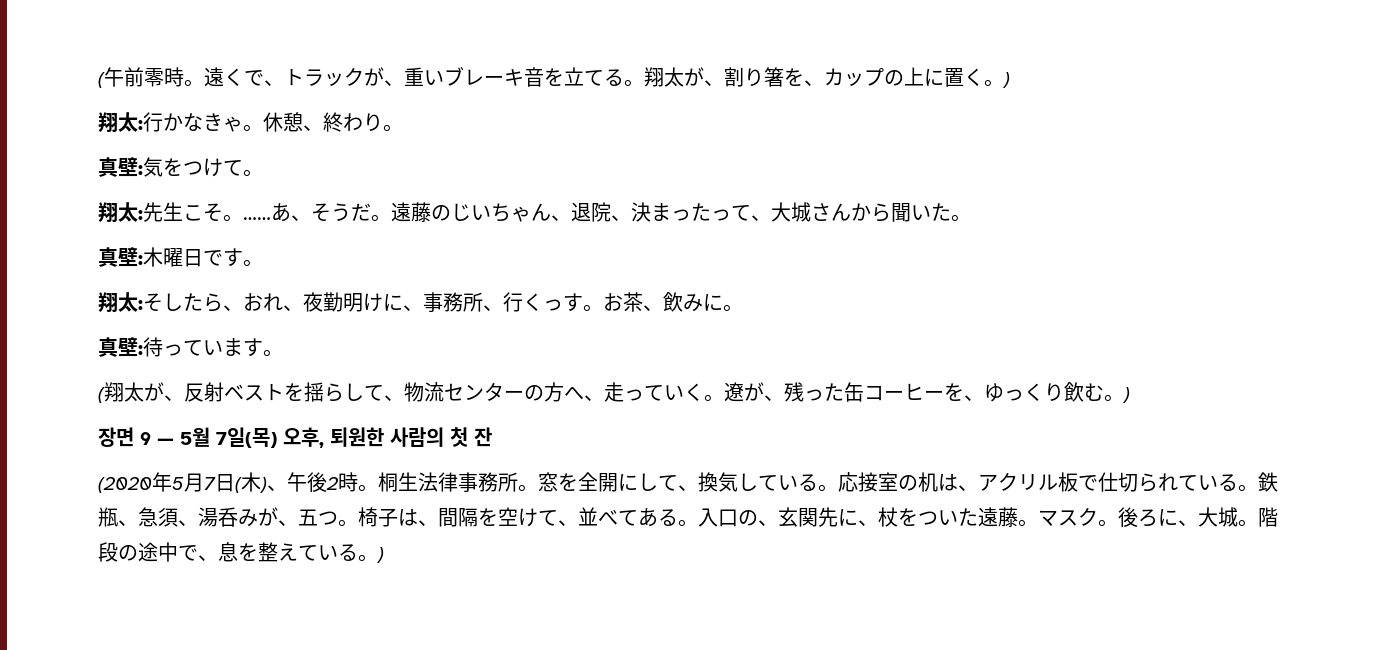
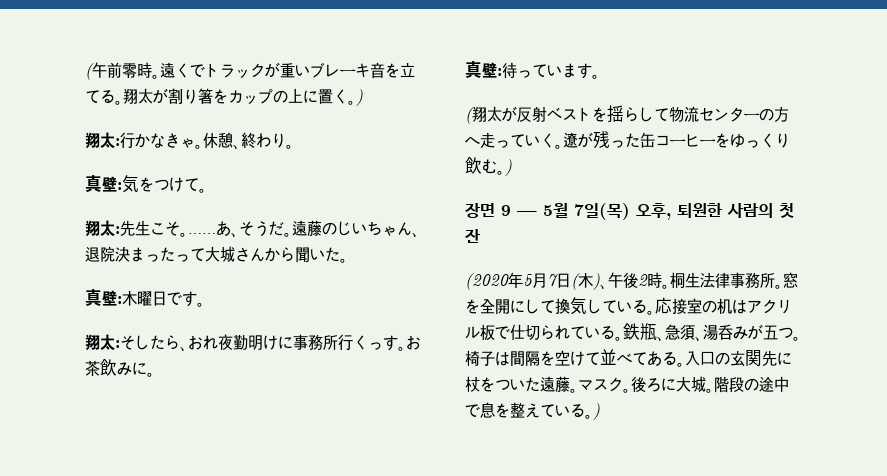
- 遠くで、トラックが、重いブレーキ音を立てる。
+ 遠くでトラックが重いブレーキ音を立てる。
- 翔太が、割り箸を、カップの上に置く。)
+ 翔太が割り箸をカップの上に置く。)
- 遠藤のじいちゃん、退院、決まったって、大城さんから聞いた。
+ 遠藤のじいちゃん、退院決まったって大城さんから聞いた。
- 翔太:そしたら、おれ、夜勤明けに、事務所、行くっす。
+ 翔太:そしたら、おれ夜勤明けに事務所行くっす。
- お茶、飲みに。
+ お茶飲みに。
- (翔太が、反射ベストを揺らして、物流センターの方へ、走っていく。
+ (翔太が反射ベストを揺らして物流センターの方へ走っていく。
- 遼が、残った缶コーヒーを、ゆっくり飲む。)
+ 遼が残った缶コーヒーをゆっくり飲む。)
- 窓を全開にして、換気している。
+ 窓を全開にして換気している。
- 応接室の机は、アクリル板で仕切られている。
+ 応接室の机はアクリル板で仕切られている。
- 鉄瓶、急須、湯呑みが、五つ。
+ 鉄瓶、急須、湯呑みが五つ。
- 椅子は、間隔を空けて、並べてある。
+ 椅子は間隔を空けて並べてある。
- 入口の、玄関先に、杖をついた遠藤。
+ 入口の玄関先に杖をついた遠藤。
- 後ろに、大城。
+ 後ろに大城。
- 階段の途中で、息を整えている。)
+ 階段の途中で息を整えている。)

